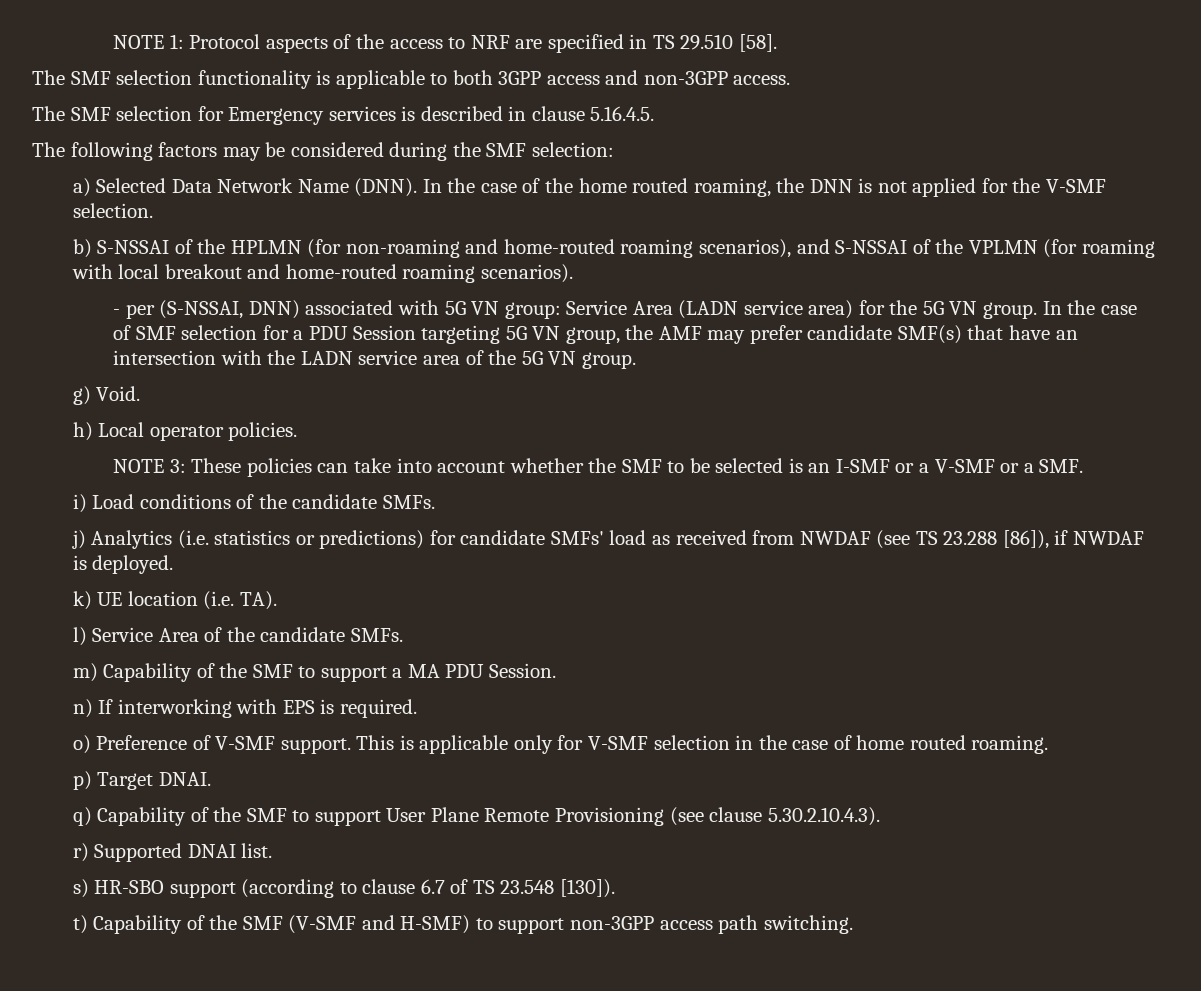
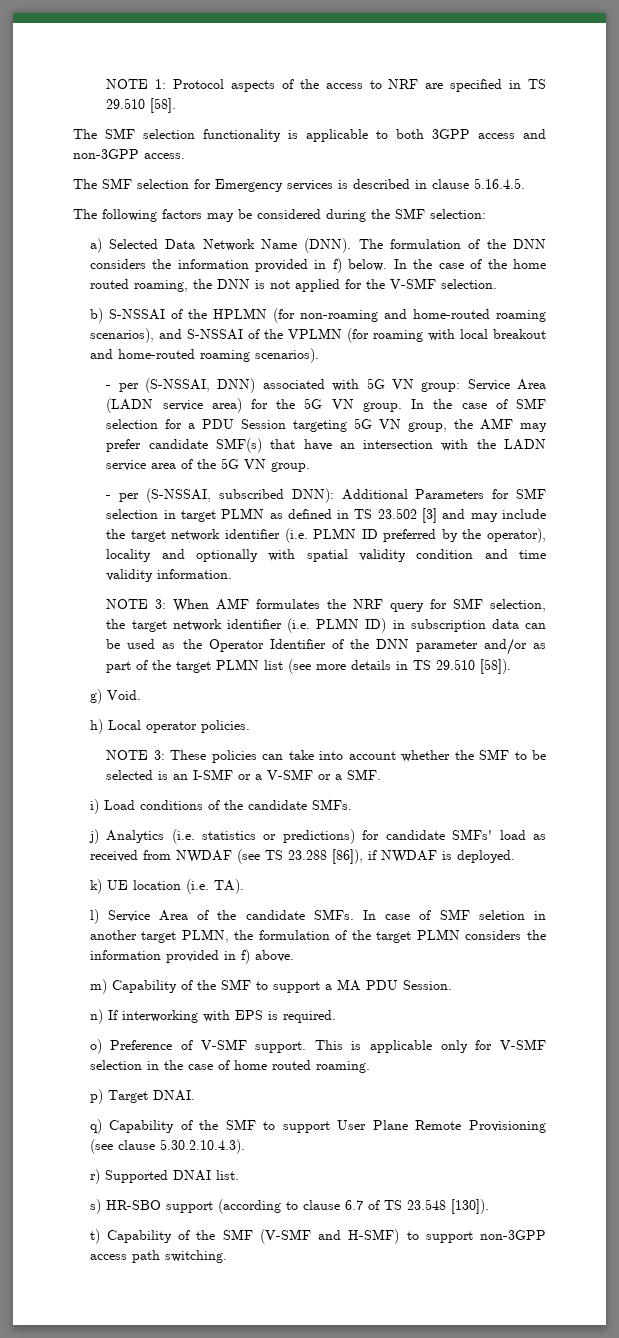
+ The formulation of the DNN considers the information provided in f) below.
+ - per (S-NSSAI, subscribed DNN): Additional Parameters for SMF selection in target PLMN as defined in TS 23.502 [3] and may include the target network identifier (i.e. PLMN ID preferred by the operator), locality and optionally with spatial validity condition and time validity information.
+ NOTE 3: When AMF formulates the NRF query for SMF selection, the target network identifier (i.e. PLMN ID) in subscription data can be used as the Operator Identifier of the DNN parameter and/or as part of the target PLMN list (see more details in TS 29.510 [58]).
+ In case of SMF seletion in another target PLMN, the formulation of the target PLMN considers the information provided in f) above.

